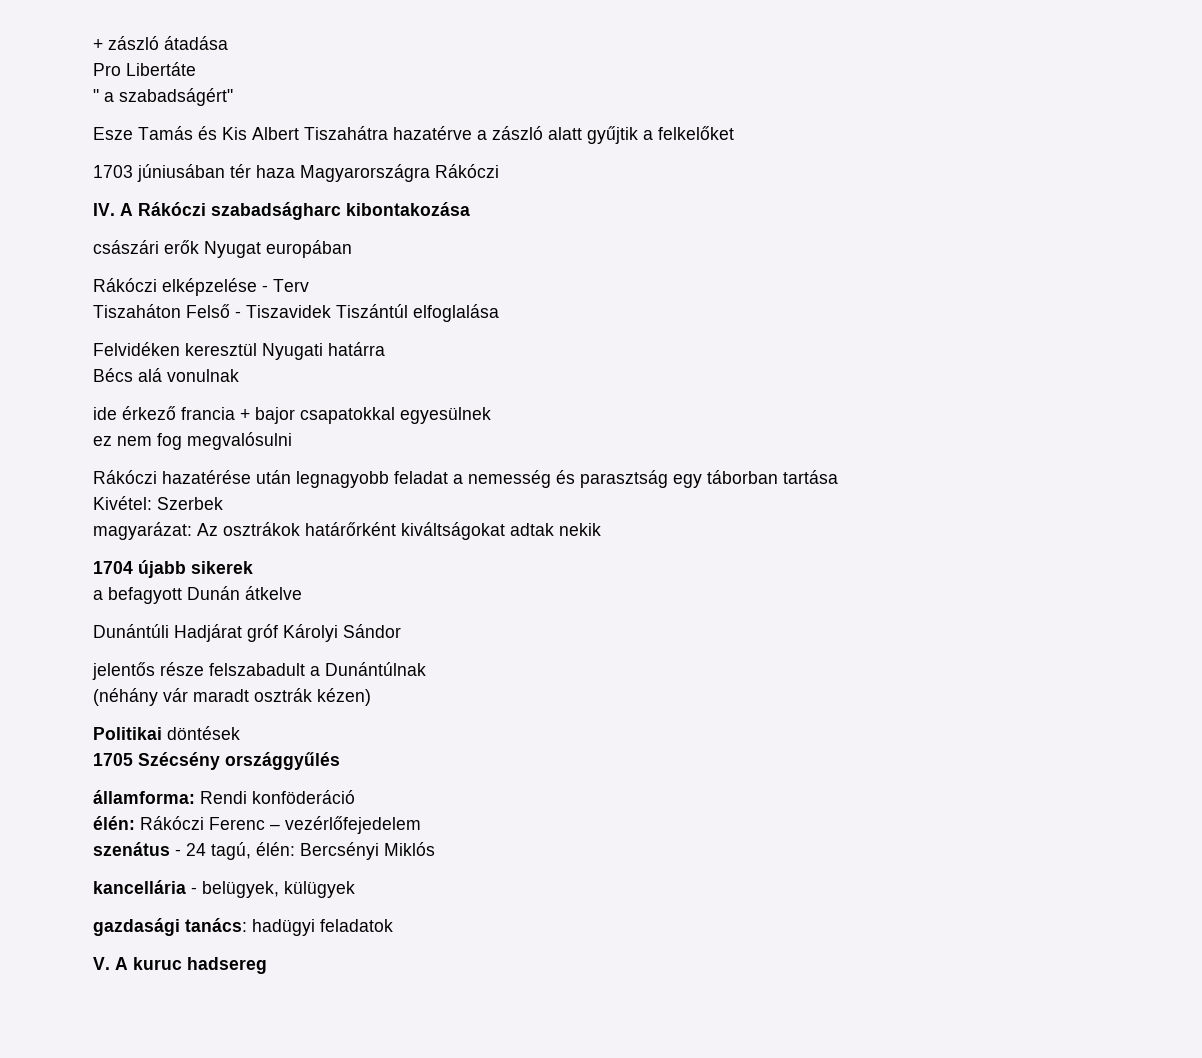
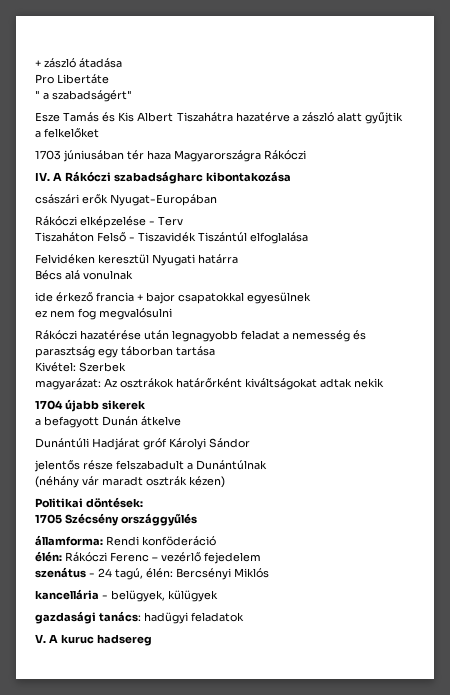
- császári erők Nyugat europában
+ császári erők Nyugat-Europában
- Tiszaháton Felső - Tiszavidek Tiszántúl elfoglalása
+ Tiszaháton Felső - Tiszavidék Tiszántúl elfoglalása
- Politikai döntések
+ Politikai döntések:
- élén: Rákóczi Ferenc – vezérlőfejedelem
+ élén: Rákóczi Ferenc – vezérlő fejedelem

